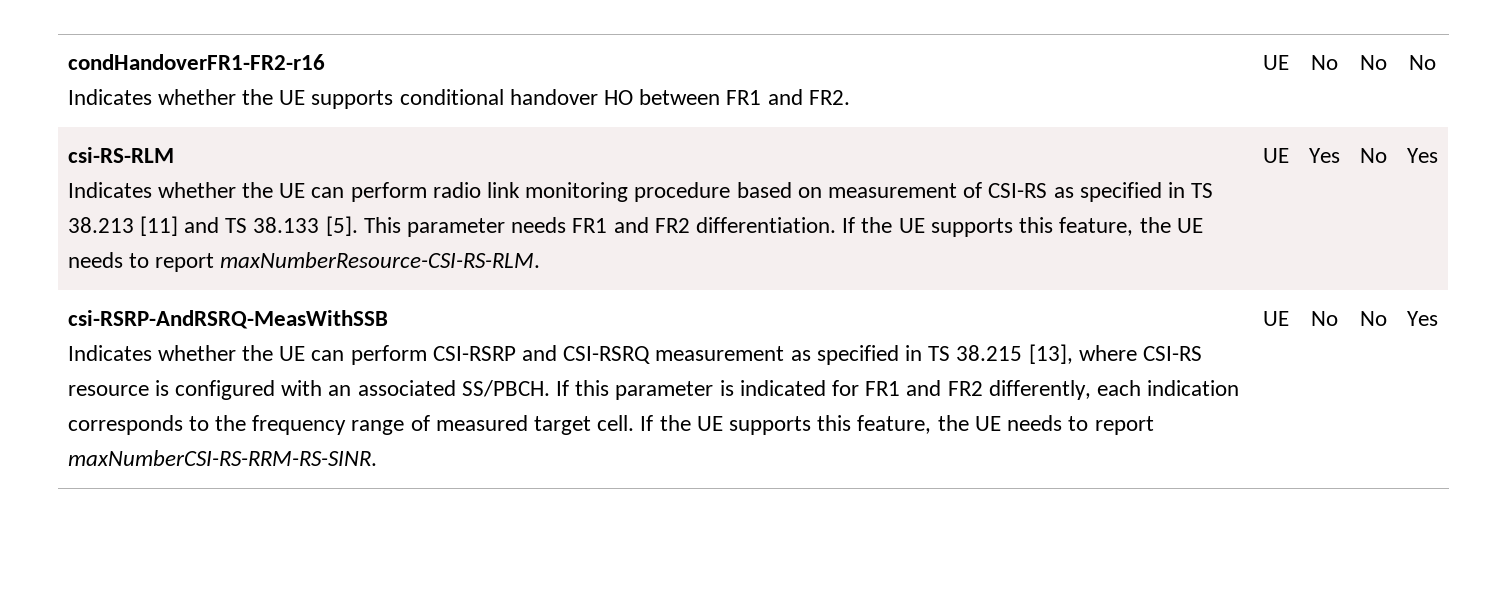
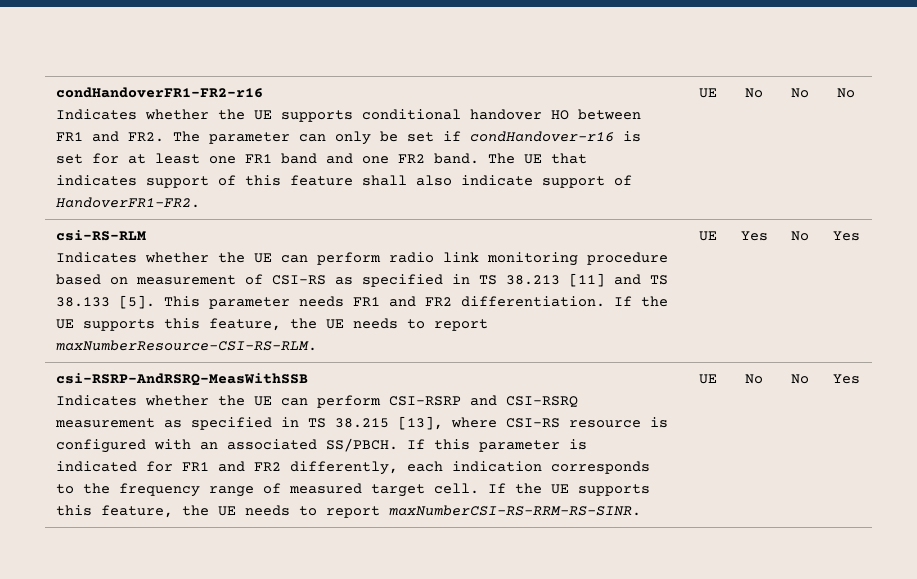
- Indicates whether the UE supports conditional handover HO between FR1 and FR2.
+ Indicates whether the UE supports conditional handover HO between FR1 and FR2. The parameter can only be set if condHandover-r16 is set for at least one FR1 band and one FR2 band. The UE that indicates support of this feature shall also indicate support of HandoverFR1-FR2.

